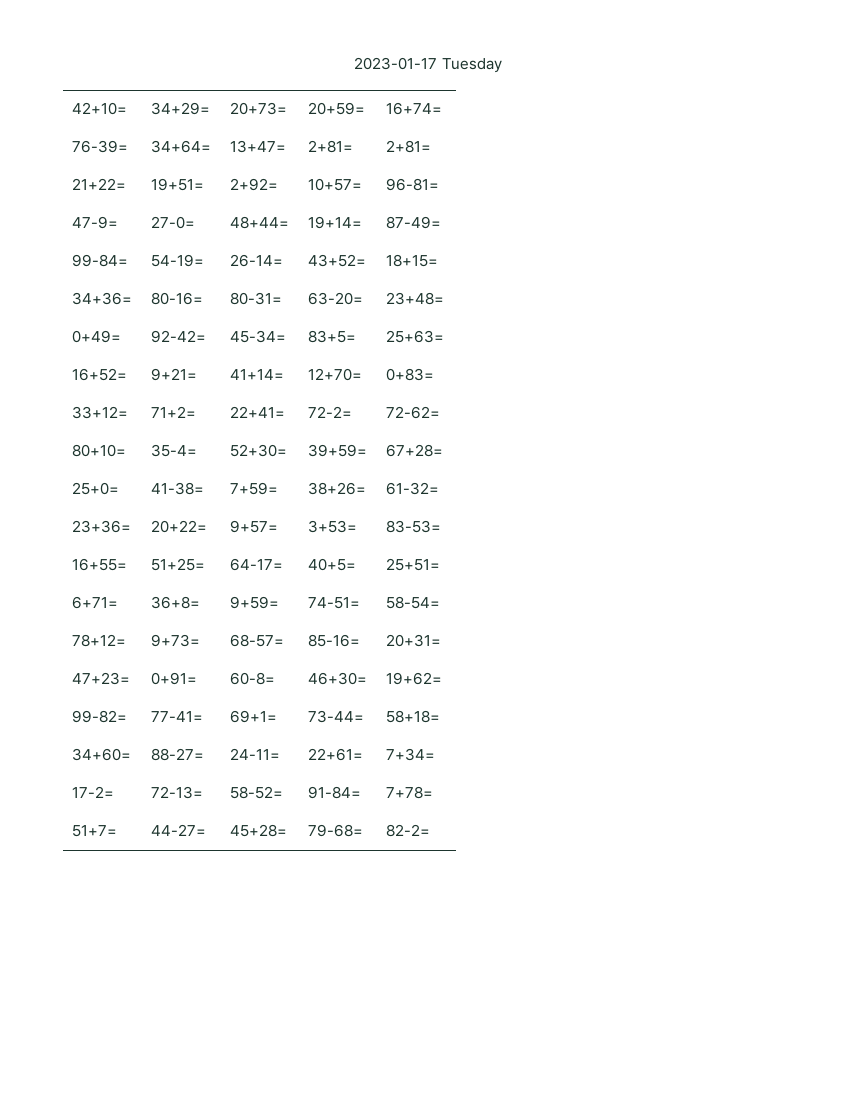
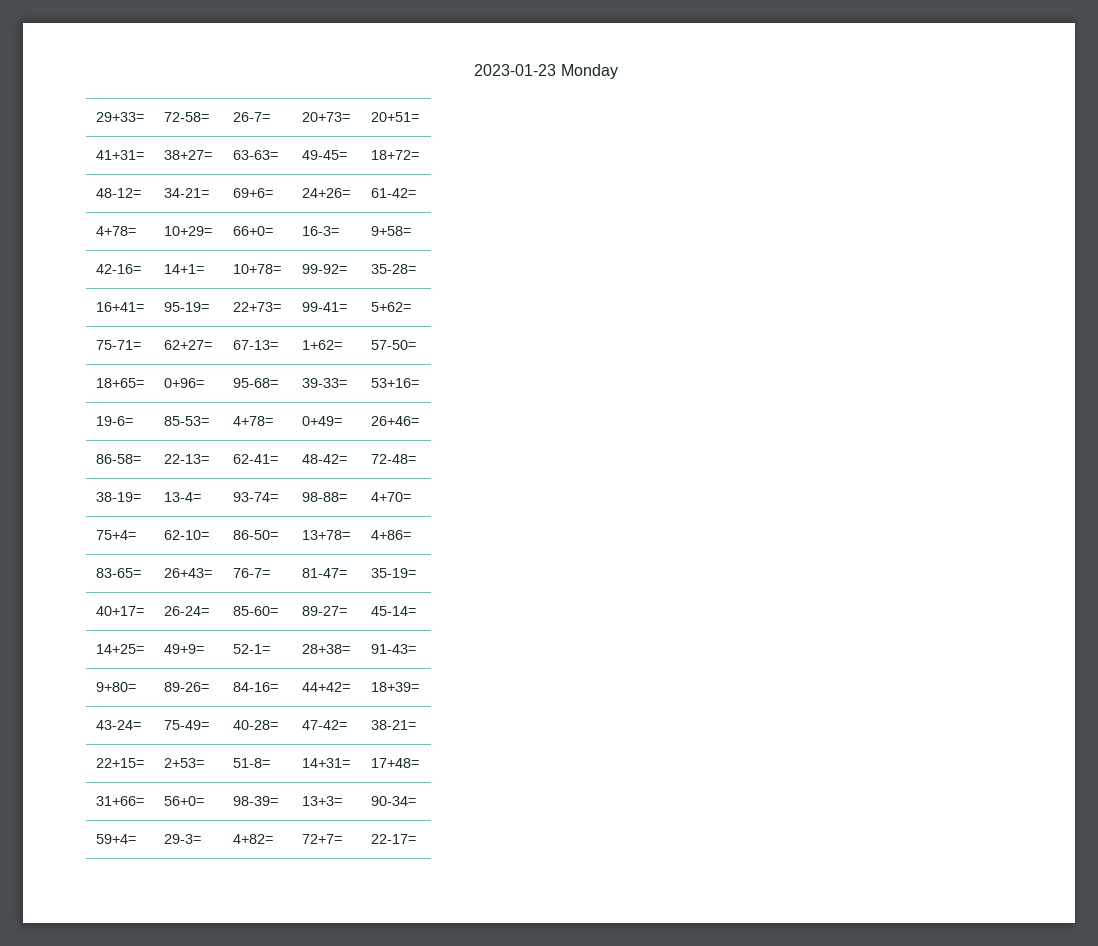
- 2023-01-17 Tuesday
- 42+10= | 34+29= | 20+73= | 20+59= | 16+74=
- 76-39= | 34+64= | 13+47= | 2+81= | 2+81=
- 21+22= | 19+51= | 2+92= | 10+57= | 96-81=
- 47-9= | 27-0= | 48+44= | 19+14= | 87-49=
- 99-84= | 54-19= | 26-14= | 43+52= | 18+15=
- 34+36= | 80-16= | 80-31= | 63-20= | 23+48=
- 0+49= | 92-42= | 45-34= | 83+5= | 25+63=
- 16+52= | 9+21= | 41+14= | 12+70= | 0+83=
- 33+12= | 71+2= | 22+41= | 72-2= | 72-62=
- 80+10= | 35-4= | 52+30= | 39+59= | 67+28=
- 25+0= | 41-38= | 7+59= | 38+26= | 61-32=
- 23+36= | 20+22= | 9+57= | 3+53= | 83-53=
- 16+55= | 51+25= | 64-17= | 40+5= | 25+51=
- 6+71= | 36+8= | 9+59= | 74-51= | 58-54=
- 78+12= | 9+73= | 68-57= | 85-16= | 20+31=
- 47+23= | 0+91= | 60-8= | 46+30= | 19+62=
- 99-82= | 77-41= | 69+1= | 73-44= | 58+18=
- 34+60= | 88-27= | 24-11= | 22+61= | 7+34=
- 17-2= | 72-13= | 58-52= | 91-84= | 7+78=
- 51+7= | 44-27= | 45+28= | 79-68= | 82-2=
+ 2023-01-23 Monday
+ 29+33= | 72-58= | 26-7= | 20+73= | 20+51=
+ 41+31= | 38+27= | 63-63= | 49-45= | 18+72=
+ 48-12= | 34-21= | 69+6= | 24+26= | 61-42=
+ 4+78= | 10+29= | 66+0= | 16-3= | 9+58=
+ 42-16= | 14+1= | 10+78= | 99-92= | 35-28=
+ 16+41= | 95-19= | 22+73= | 99-41= | 5+62=
+ 75-71= | 62+27= | 67-13= | 1+62= | 57-50=
+ 18+65= | 0+96= | 95-68= | 39-33= | 53+16=
+ 19-6= | 85-53= | 4+78= | 0+49= | 26+46=
+ 86-58= | 22-13= | 62-41= | 48-42= | 72-48=
+ 38-19= | 13-4= | 93-74= | 98-88= | 4+70=
+ 75+4= | 62-10= | 86-50= | 13+78= | 4+86=
+ 83-65= | 26+43= | 76-7= | 81-47= | 35-19=
+ 40+17= | 26-24= | 85-60= | 89-27= | 45-14=
+ 14+25= | 49+9= | 52-1= | 28+38= | 91-43=
+ 9+80= | 89-26= | 84-16= | 44+42= | 18+39=
+ 43-24= | 75-49= | 40-28= | 47-42= | 38-21=
+ 22+15= | 2+53= | 51-8= | 14+31= | 17+48=
+ 31+66= | 56+0= | 98-39= | 13+3= | 90-34=
+ 59+4= | 29-3= | 4+82= | 72+7= | 22-17=

